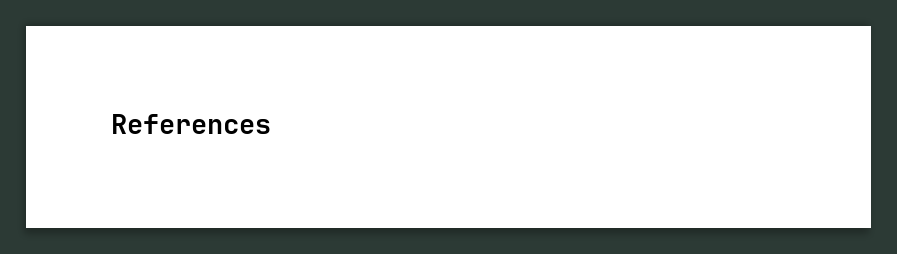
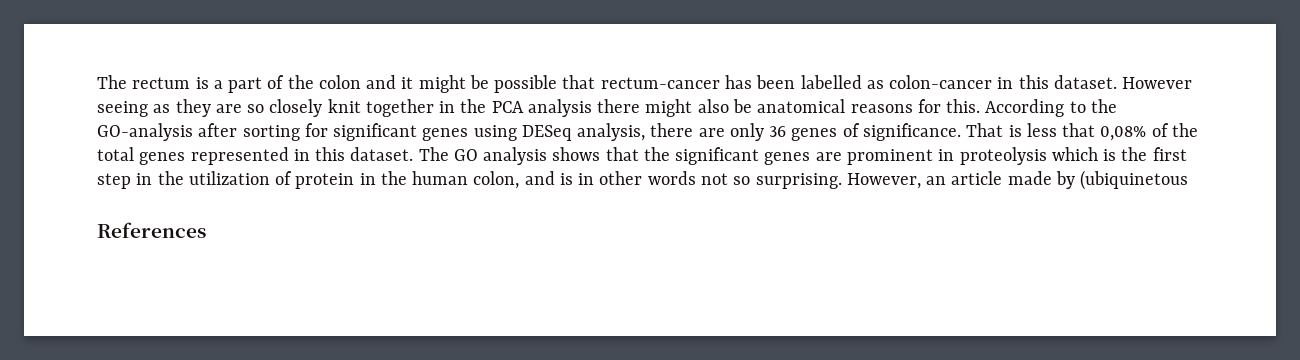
+ The rectum is a part of the colon and it might be possible that rectum-cancer has been labelled as colon-cancer in this dataset. However seeing as they are so closely knit together in the PCA analysis there might also be anatomical reasons for this. According to the GO-analysis after sorting for significant genes using DESeq analysis, there are only 36 genes of significance. That is less that 0,08% of the total genes represented in this dataset. The GO analysis shows that the significant genes are prominent in proteolysis which is the first step in the utilization of protein in the human colon, and is in other words not so surprising. However, an article made by (ubiquinetous

